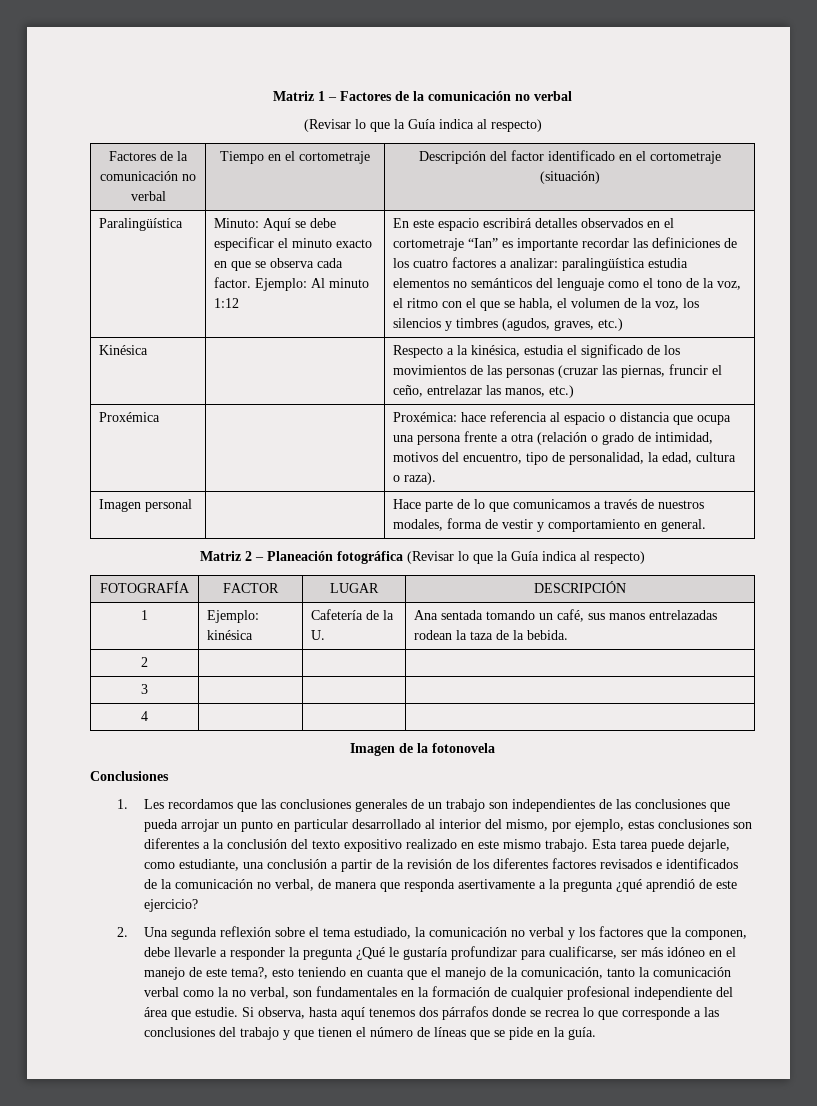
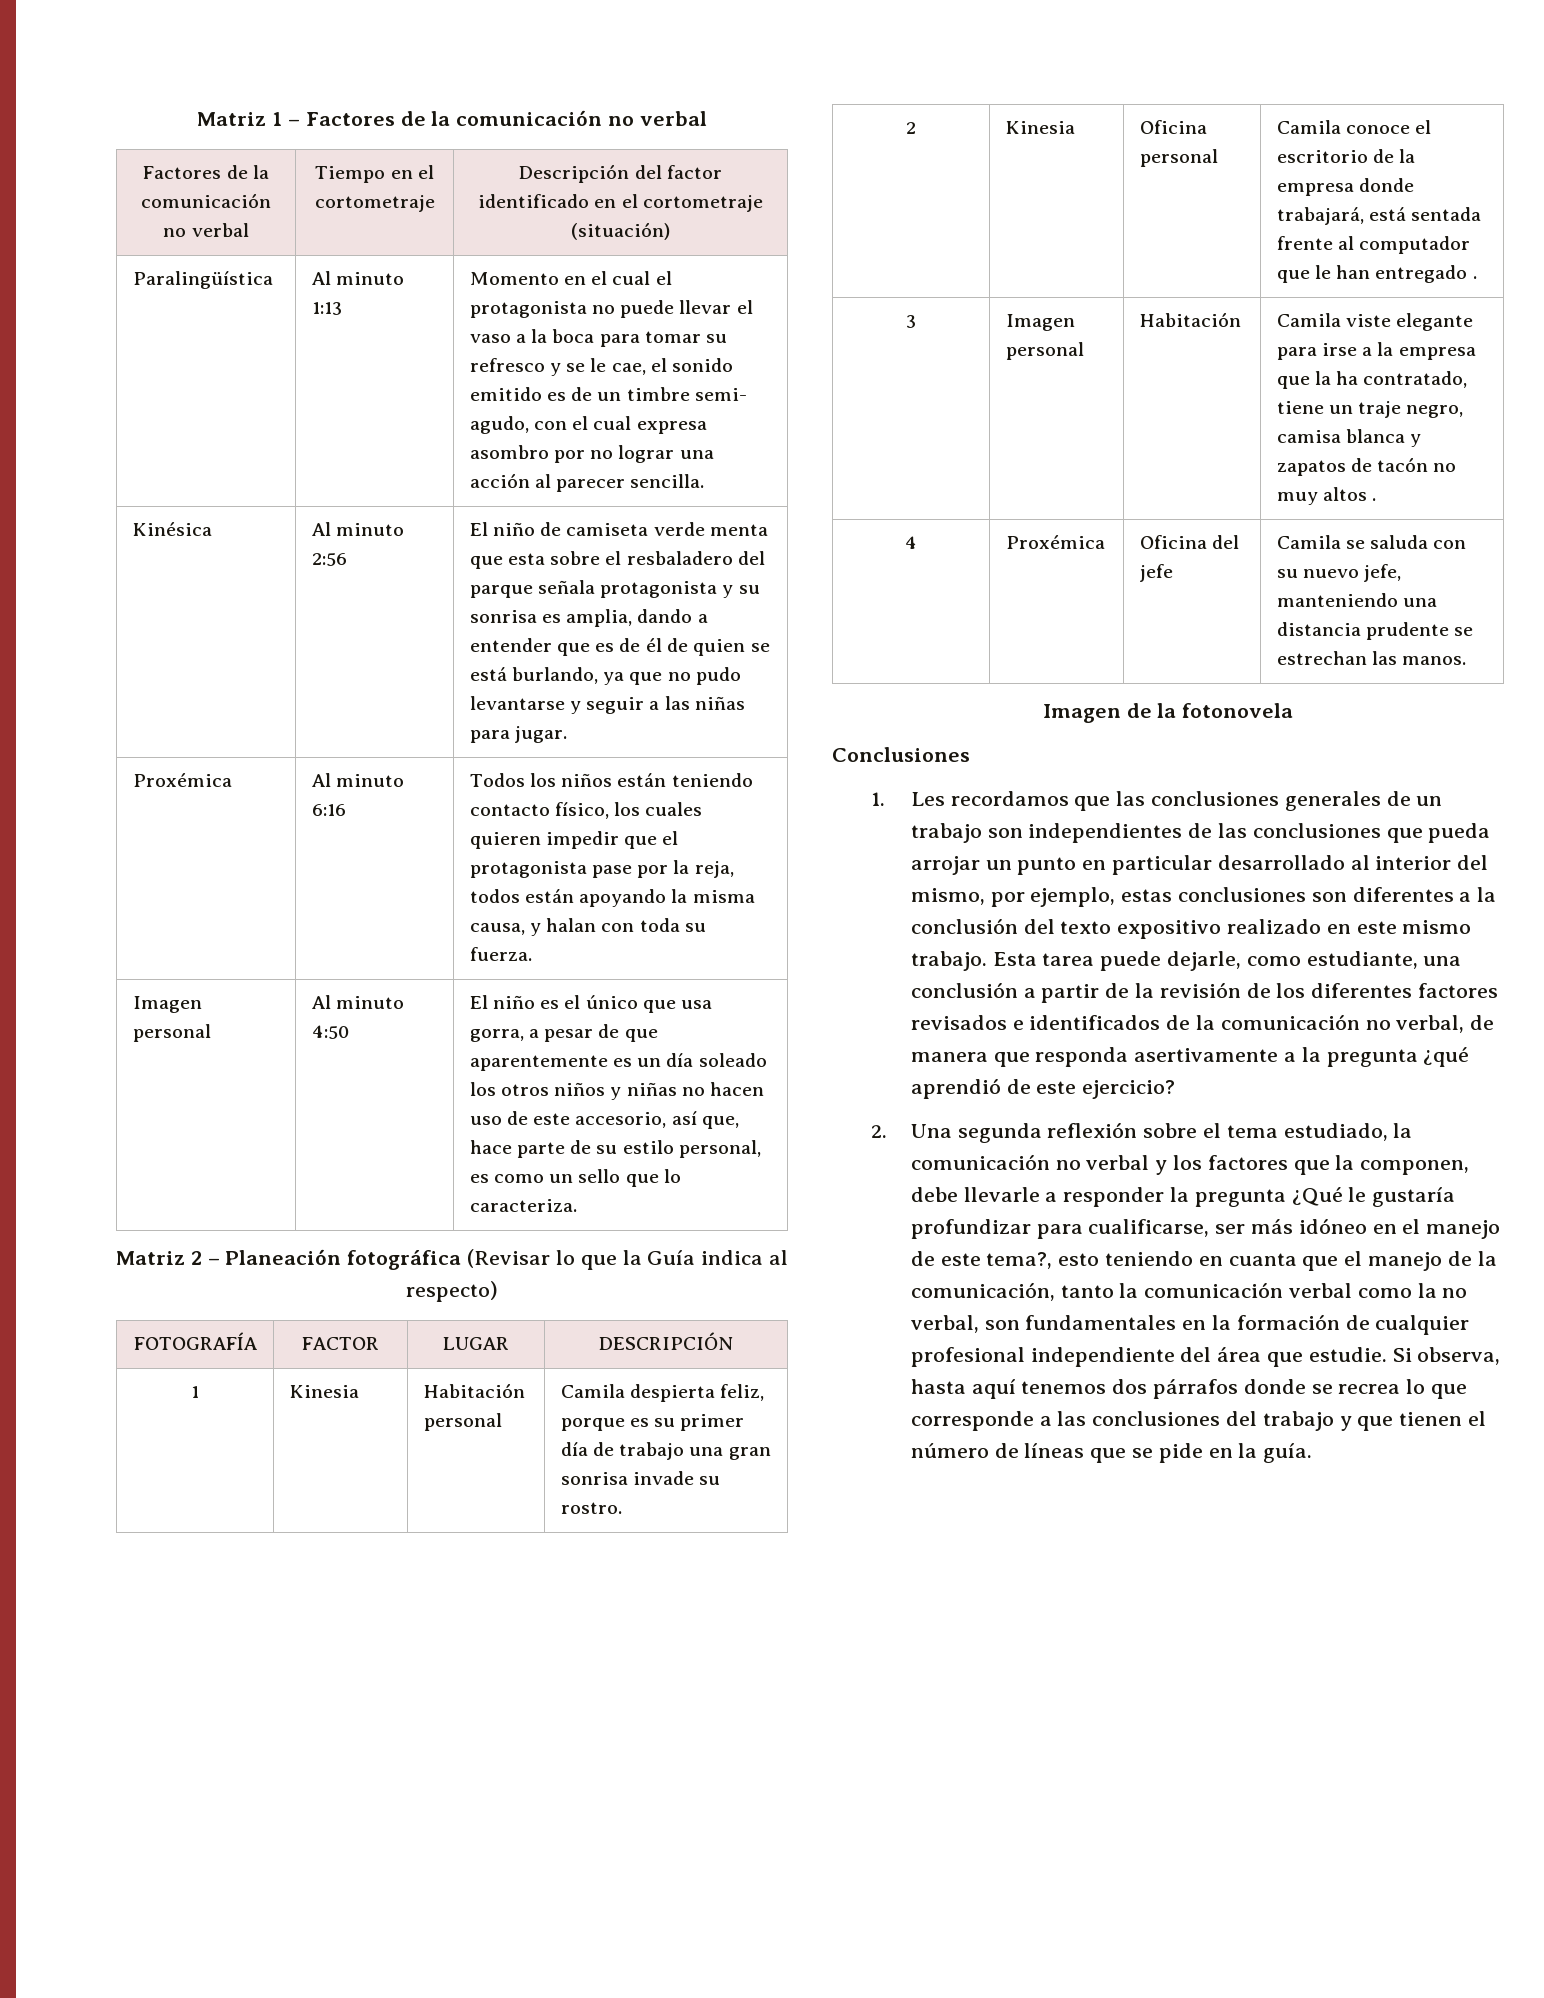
  Matriz 1 – Factores de la comunicación no verbal
- (Revisar lo que la Guía indica al respecto)
- Minuto: Aquí se debe especificar el minuto exacto en que se observa cada factor. Ejemplo: Al minuto 1:12 | En este espacio escribirá detalles observados en el cortometraje “Ian” es importante recordar las definiciones de los cuatro factores a analizar: paralingüística estudia elementos no semánticos del lenguaje como el tono de la voz, el ritmo con el que se habla, el volumen de la voz, los silencios y timbres (agudos, graves, etc.)
- Kinésica | | Respecto a la kinésica, estudia el significado de los movimientos de las personas (cruzar las piernas, fruncir el ceño, entrelazar las manos, etc.)
- Proxémica | | Proxémica: hace referencia al espacio o distancia que ocupa una persona frente a otra (relación o grado de intimidad, motivos del encuentro, tipo de personalidad, la edad, cultura o raza).
- Imagen personal | | Hace parte de lo que comunicamos a través de nuestros modales, forma de vestir y comportamiento en general.
+ Al minuto 1:13 | Momento en el cual el protagonista no puede llevar el vaso a la boca para tomar su refresco y se le cae, el sonido emitido es de un timbre semi- agudo, con el cual expresa asombro por no lograr una acción al parecer sencilla.
+ Kinésica | Al minuto 2:56 | El niño de camiseta verde menta que esta sobre el resbaladero del parque señala protagonista y su sonrisa es amplia, dando a entender que es de él de quien se está burlando, ya que no pudo levantarse y seguir a las niñas para jugar.
+ Proxémica | Al minuto 6:16 | Todos los niños están teniendo contacto físico, los cuales quieren impedir que el protagonista pase por la reja, todos están apoyando la misma causa, y halan con toda su fuerza.
+ Imagen personal | Al minuto 4:50 | El niño es el único que usa gorra, a pesar de que aparentemente es un día soleado los otros niños y niñas no hacen uso de este accesorio, así que, hace parte de su estilo personal, es como un sello que lo caracteriza.
- 1 | Ejemplo: kinésica | Cafetería de la U. | Ana sentada tomando un café, sus manos entrelazadas rodean la taza de la bebida.
- 2 | | |
- 3 | | |
- 4 | | |
+ 1 | Kinesia | Habitación personal | Camila despierta feliz, porque es su primer día de trabajo una gran sonrisa invade su rostro.
+ 2 | Kinesia | Oficina personal | Camila conoce el escritorio de la empresa donde trabajará, está sentada frente al computador que le han entregado .
+ 3 | Imagen personal | Habitación | Camila viste elegante para irse a la empresa que la ha contratado, tiene un traje negro, camisa blanca y zapatos de tacón no muy altos .
+ 4 | Proxémica | Oficina del jefe | Camila se saluda con su nuevo jefe, manteniendo una distancia prudente se estrechan las manos.

